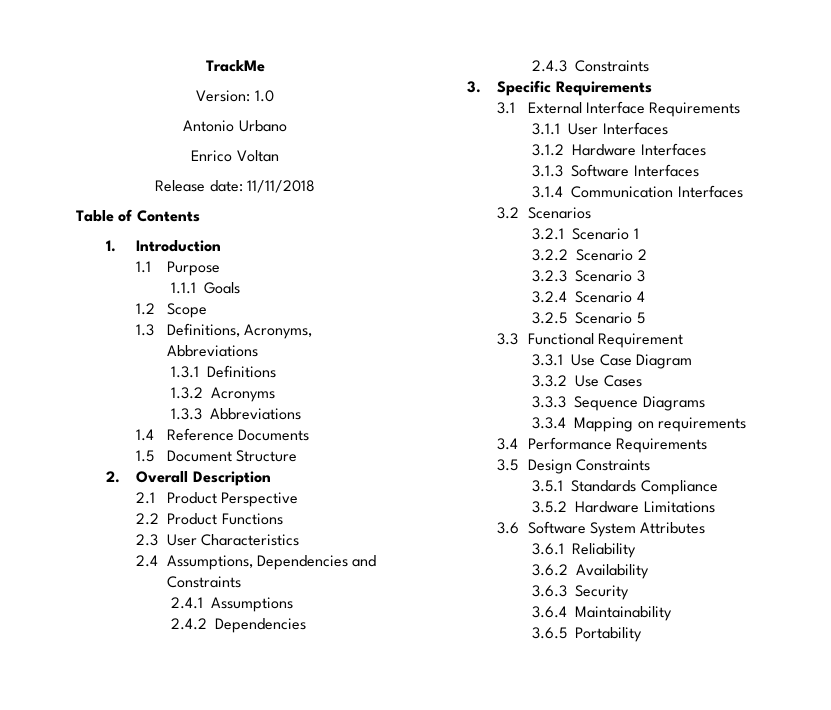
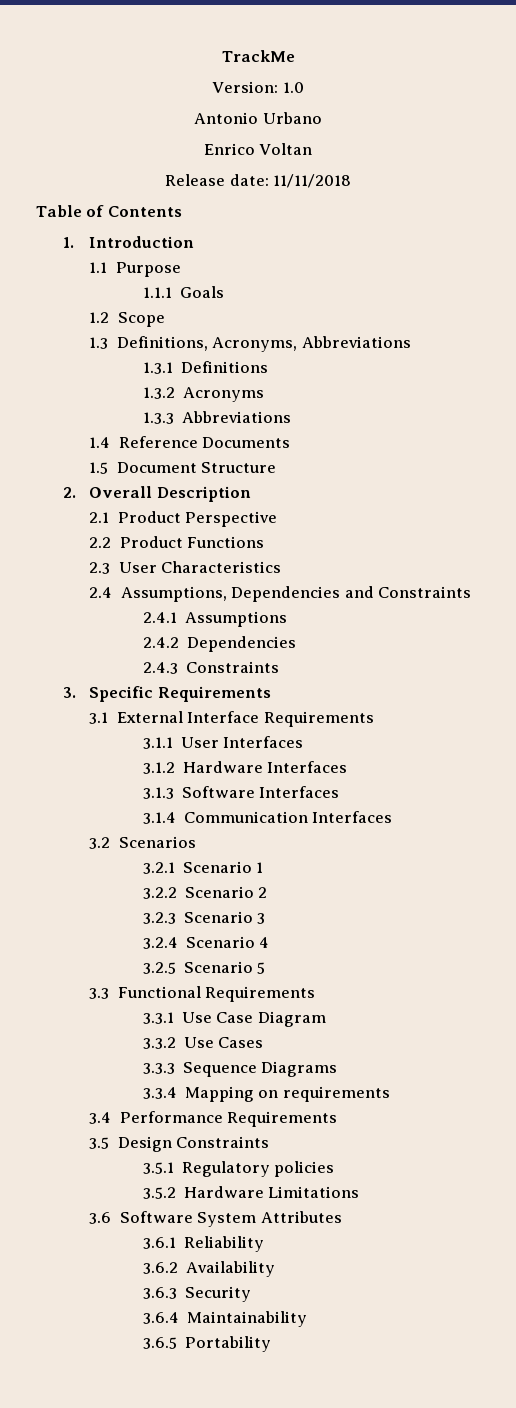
- 3.3 Functional Requirement
+ 3.3 Functional Requirements
- 3.5.1 Standards Compliance
+ 3.5.1 Regulatory policies

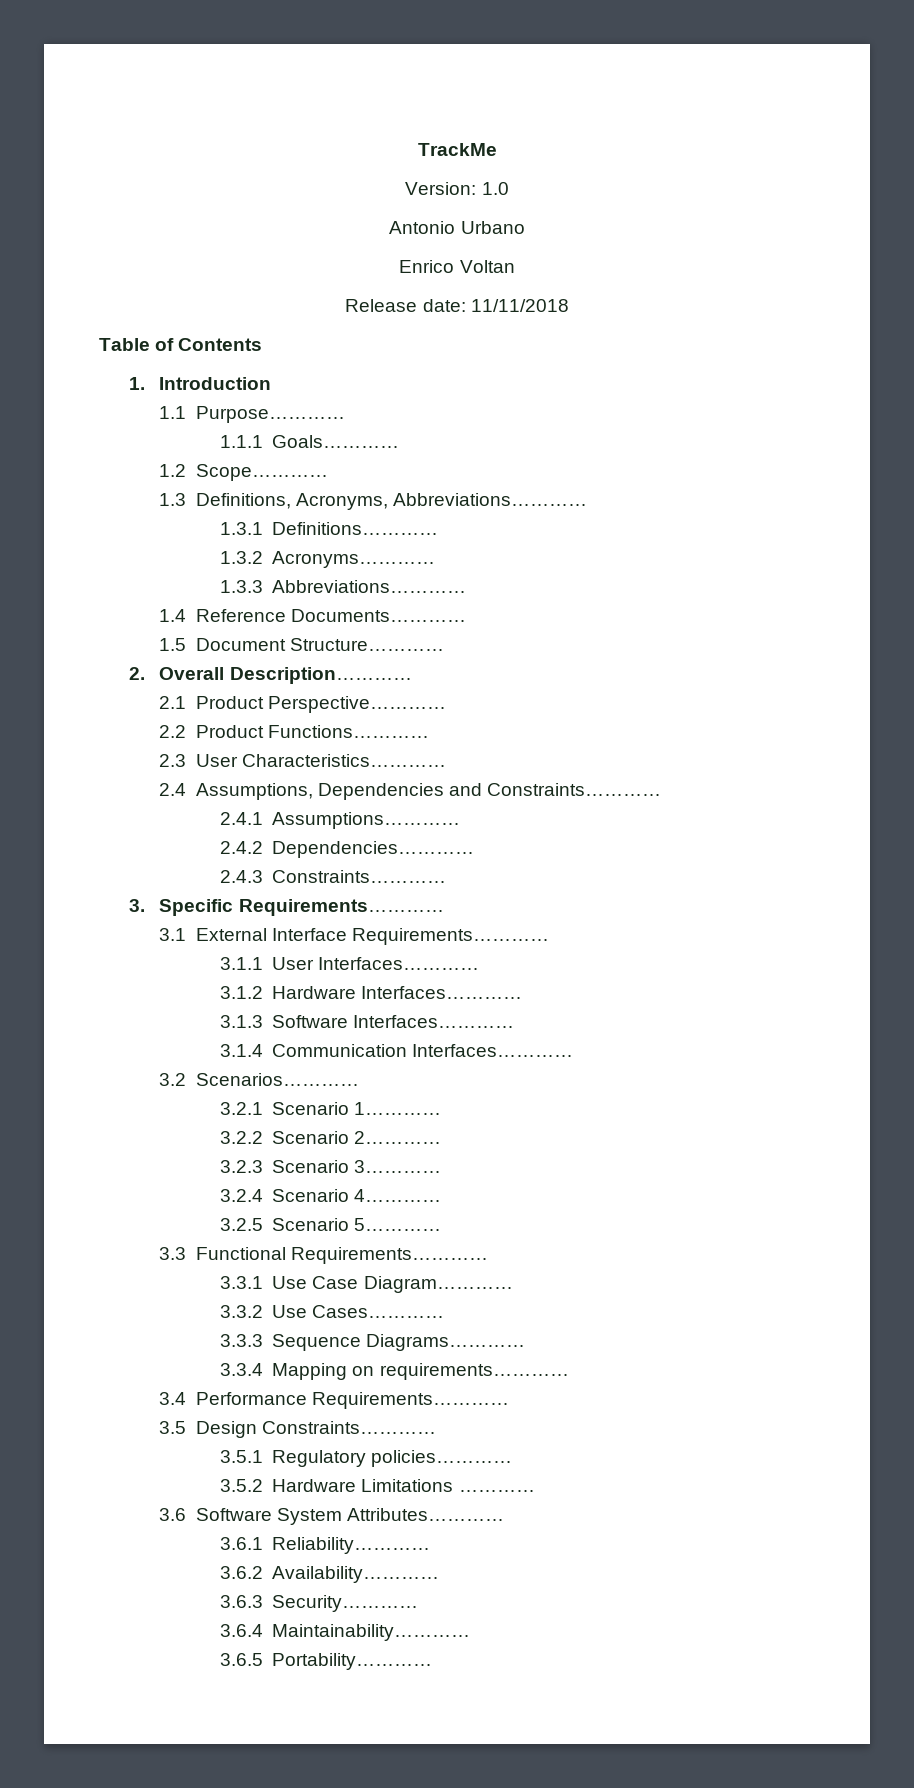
- 1.1 Purpose
+ 1.1 Purpose…………
- 1.1.1 Goals
+ 1.1.1 Goals…………
- 1.2 Scope
+ 1.2 Scope…………
- 1.3 Definitions, Acronyms, Abbreviations
+ 1.3 Definitions, Acronyms, Abbreviations…………
- 1.3.1 Definitions
+ 1.3.1 Definitions…………
- 1.3.2 Acronyms
+ 1.3.2 Acronyms…………
- 1.3.3 Abbreviations
+ 1.3.3 Abbreviations…………
- 1.4 Reference Documents
+ 1.4 Reference Documents…………
- 1.5 Document Structure
+ 1.5 Document Structure…………
- 2. Overall Description
+ 2. Overall Description…………
- 2.1 Product Perspective
+ 2.1 Product Perspective…………
- 2.2 Product Functions
+ 2.2 Product Functions…………
- 2.3 User Characteristics
+ 2.3 User Characteristics…………
- 2.4 Assumptions, Dependencies and Constraints
+ 2.4 Assumptions, Dependencies and Constraints…………
- 2.4.1 Assumptions
+ 2.4.1 Assumptions…………
- 2.4.2 Dependencies
+ 2.4.2 Dependencies…………
- 2.4.3 Constraints
+ 2.4.3 Constraints…………
- 3. Specific Requirements
+ 3. Specific Requirements…………
- 3.1 External Interface Requirements
+ 3.1 External Interface Requirements…………
- 3.1.1 User Interfaces
+ 3.1.1 User Interfaces…………
- 3.1.2 Hardware Interfaces
+ 3.1.2 Hardware Interfaces…………
- 3.1.3 Software Interfaces
+ 3.1.3 Software Interfaces…………
- 3.1.4 Communication Interfaces
+ 3.1.4 Communication Interfaces…………
- 3.2 Scenarios
+ 3.2 Scenarios…………
- 3.2.1 Scenario 1
+ 3.2.1 Scenario 1…………
- 3.2.2 Scenario 2
+ 3.2.2 Scenario 2…………
- 3.2.3 Scenario 3
+ 3.2.3 Scenario 3…………
- 3.2.4 Scenario 4
+ 3.2.4 Scenario 4…………
- 3.2.5 Scenario 5
+ 3.2.5 Scenario 5…………
- 3.3 Functional Requirements
+ 3.3 Functional Requirements…………
- 3.3.1 Use Case Diagram
+ 3.3.1 Use Case Diagram…………
- 3.3.2 Use Cases
+ 3.3.2 Use Cases…………
- 3.3.3 Sequence Diagrams
+ 3.3.3 Sequence Diagrams…………
- 3.3.4 Mapping on requirements
+ 3.3.4 Mapping on requirements…………
- 3.4 Performance Requirements
+ 3.4 Performance Requirements…………
- 3.5 Design Constraints
+ 3.5 Design Constraints…………
- 3.5.1 Regulatory policies
+ 3.5.1 Regulatory policies…………
- 3.5.2 Hardware Limitations
+ 3.5.2 Hardware Limitations …………
- 3.6 Software System Attributes
+ 3.6 Software System Attributes…………
- 3.6.1 Reliability
+ 3.6.1 Reliability…………
- 3.6.2 Availability
+ 3.6.2 Availability…………
- 3.6.3 Security
+ 3.6.3 Security…………
- 3.6.4 Maintainability
+ 3.6.4 Maintainability…………
- 3.6.5 Portability
+ 3.6.5 Portability…………

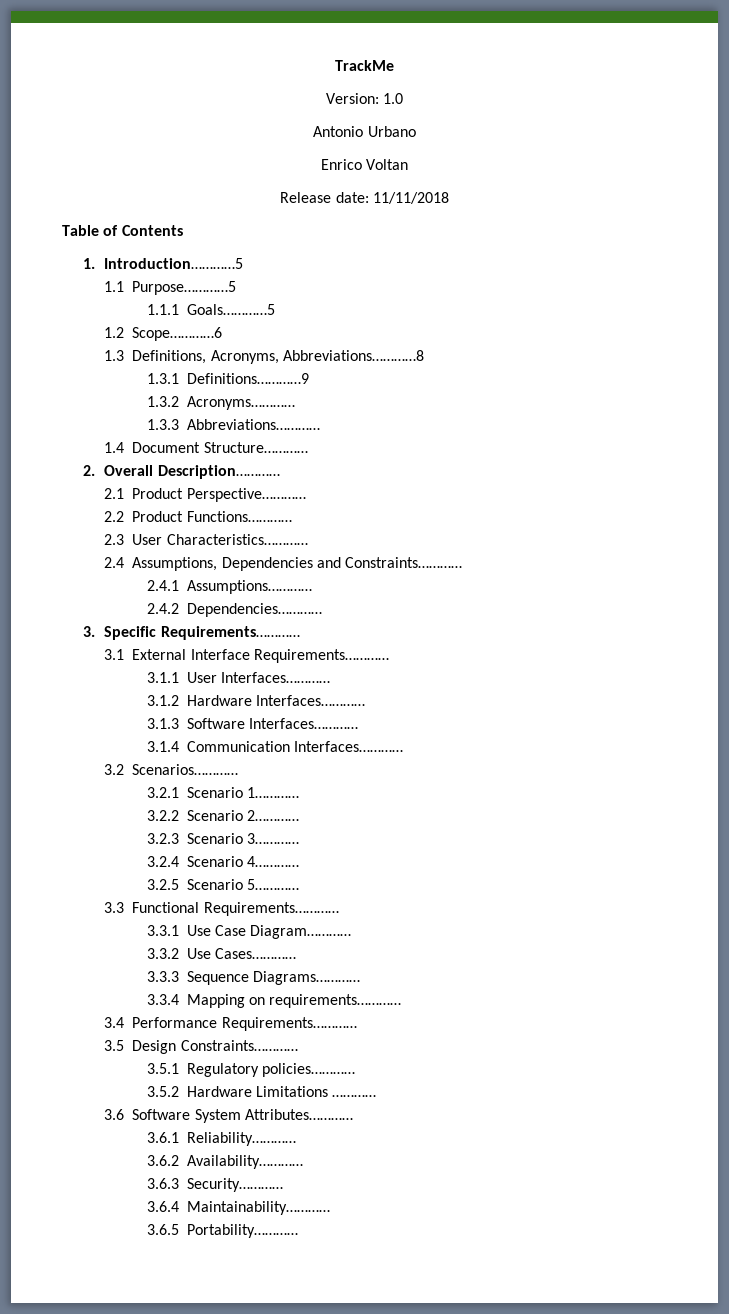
- 1. Introduction
+ 1. Introduction…………5
- 1.1 Purpose…………
+ 1.1 Purpose…………5
- 1.1.1 Goals…………
+ 1.1.1 Goals…………5
- 1.2 Scope…………
+ 1.2 Scope…………6
- 1.3 Definitions, Acronyms, Abbreviations…………
+ 1.3 Definitions, Acronyms, Abbreviations…………8
- 1.3.1 Definitions…………
+ 1.3.1 Definitions…………9
- 1.4 Reference Documents…………
- 1.5 Document Structure…………
+ 1.4 Document Structure…………
- 2.4.3 Constraints…………

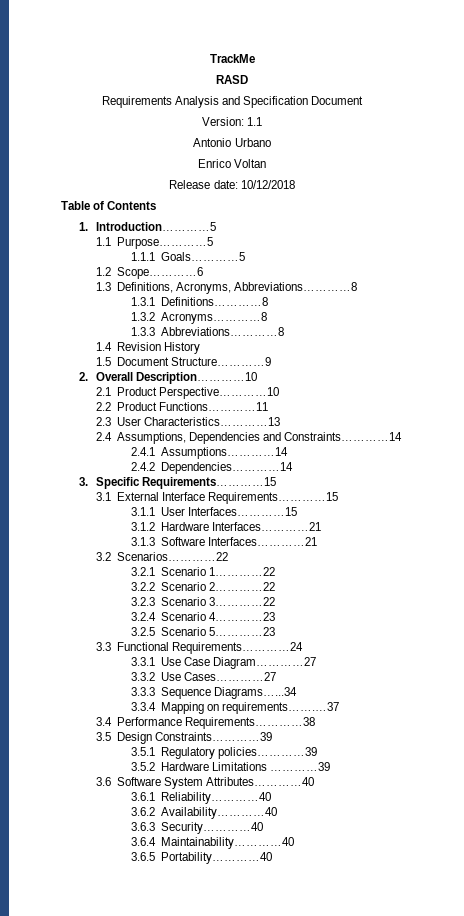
+ RASD
+ Requirements Analysis and Specification Document
- Version: 1.0
+ Version: 1.1
- Release date: 11/11/2018
+ Release date: 10/12/2018
- 1.3.1 Definitions…………9
+ 1.3.1 Definitions…………8
- 1.3.2 Acronyms…………
+ 1.3.2 Acronyms…………8
- 1.3.3 Abbreviations…………
- 1.4 Document Structure…………
+ 1.3.3 Abbreviations…………8
+ 1.4 Revision History
+ 1.5 Document Structure…………9
- 2. Overall Description…………
+ 2. Overall Description…………10
- 2.1 Product Perspective…………
+ 2.1 Product Perspective…………10
- 2.2 Product Functions…………
+ 2.2 Product Functions…………11
- 2.3 User Characteristics…………
+ 2.3 User Characteristics…………13
- 2.4 Assumptions, Dependencies and Constraints…………
+ 2.4 Assumptions, Dependencies and Constraints…………14
- 2.4.1 Assumptions…………
+ 2.4.1 Assumptions…………14
- 2.4.2 Dependencies…………
+ 2.4.2 Dependencies…………14
- 3. Specific Requirements…………
+ 3. Specific Requirements…………15
- 3.1 External Interface Requirements…………
+ 3.1 External Interface Requirements…………15
- 3.1.1 User Interfaces…………
+ 3.1.1 User Interfaces…………15
- 3.1.2 Hardware Interfaces…………
+ 3.1.2 Hardware Interfaces…………21
- 3.1.3 Software Interfaces…………
- 3.1.4 Communication Interfaces…………
- 3.2 Scenarios…………
+ 3.1.3 Software Interfaces…………21
+ 3.2 Scenarios…………22
- 3.2.1 Scenario 1…………
+ 3.2.1 Scenario 1…………22
- 3.2.2 Scenario 2…………
+ 3.2.2 Scenario 2…………22
- 3.2.3 Scenario 3…………
+ 3.2.3 Scenario 3…………22
- 3.2.4 Scenario 4…………
+ 3.2.4 Scenario 4…………23
- 3.2.5 Scenario 5…………
+ 3.2.5 Scenario 5…………23
- 3.3 Functional Requirements…………
+ 3.3 Functional Requirements…………24
- 3.3.1 Use Case Diagram…………
+ 3.3.1 Use Case Diagram…………27
- 3.3.2 Use Cases…………
+ 3.3.2 Use Cases…………27
- 3.3.3 Sequence Diagrams…………
+ 3.3.3 Sequence Diagrams…...34
- 3.3.4 Mapping on requirements…………
+ 3.3.4 Mapping on requirements…….…37
- 3.4 Performance Requirements…………
+ 3.4 Performance Requirements…………38
- 3.5 Design Constraints…………
+ 3.5 Design Constraints…………39
- 3.5.1 Regulatory policies…………
+ 3.5.1 Regulatory policies…………39
- 3.5.2 Hardware Limitations …………
+ 3.5.2 Hardware Limitations …………39
- 3.6 Software System Attributes…………
+ 3.6 Software System Attributes…………40
- 3.6.1 Reliability…………
+ 3.6.1 Reliability…………40
- 3.6.2 Availability…………
+ 3.6.2 Availability…………40
- 3.6.3 Security…………
+ 3.6.3 Security…………40
- 3.6.4 Maintainability…………
+ 3.6.4 Maintainability…………40
- 3.6.5 Portability…………
+ 3.6.5 Portability…………40

